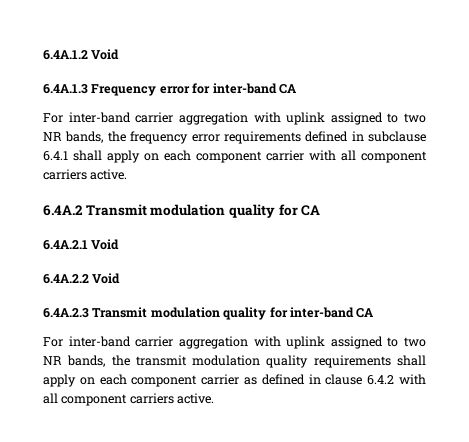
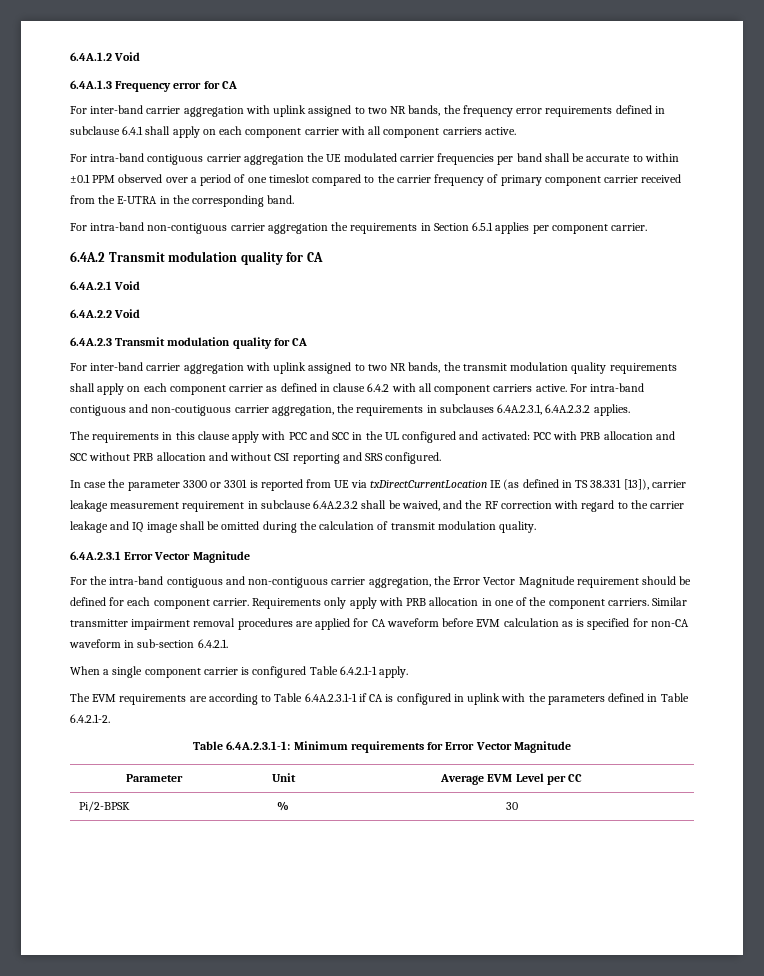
- 6.4A.1.3 Frequency error for inter-band CA
+ 6.4A.1.3 Frequency error for CA
+ For intra-band contiguous carrier aggregation the UE modulated carrier frequencies per band shall be accurate to within ±0.1 PPM observed over a period of one timeslot compared to the carrier frequency of primary component carrier received from the E-UTRA in the corresponding band.
+ For intra-band non-contiguous carrier aggregation the requirements in Section 6.5.1 applies per component carrier.
- 6.4A.2.3 Transmit modulation quality for inter-band CA
+ 6.4A.2.3 Transmit modulation quality for CA
+ For intra-band contiguous and non-coutiguous carrier aggregation, the requirements in subclauses 6.4A.2.3.1, 6.4A.2.3.2 applies.
+ The requirements in this clause apply with PCC and SCC in the UL configured and activated: PCC with PRB allocation and SCC without PRB allocation and without CSI reporting and SRS configured.
+ In case the parameter 3300 or 3301 is reported from UE via txDirectCurrentLocation IE (as defined in TS 38.331 [13]), carrier leakage measurement requirement in subclause 6.4A.2.3.2 shall be waived, and the RF correction with regard to the carrier leakage and IQ image shall be omitted during the calculation of transmit modulation quality.
+ 6.4A.2.3.1 Error Vector Magnitude
+ For the intra-band contiguous and non-contiguous carrier aggregation, the Error Vector Magnitude requirement should be defined for each component carrier. Requirements only apply with PRB allocation in one of the component carriers. Similar transmitter impairment removal procedures are applied for CA waveform before EVM calculation as is specified for non-CA waveform in sub-section 6.4.2.1.
+ When a single component carrier is configured Table 6.4.2.1-1 apply.
+ The EVM requirements are according to Table 6.4A.2.3.1-1 if CA is configured in uplink with the parameters defined in Table 6.4.2.1-2.
+ Table 6.4A.2.3.1-1: Minimum requirements for Error Vector Magnitude
+ Parameter | Unit | Average EVM Level per CC
+ Pi/2-BPSK | % | 30

